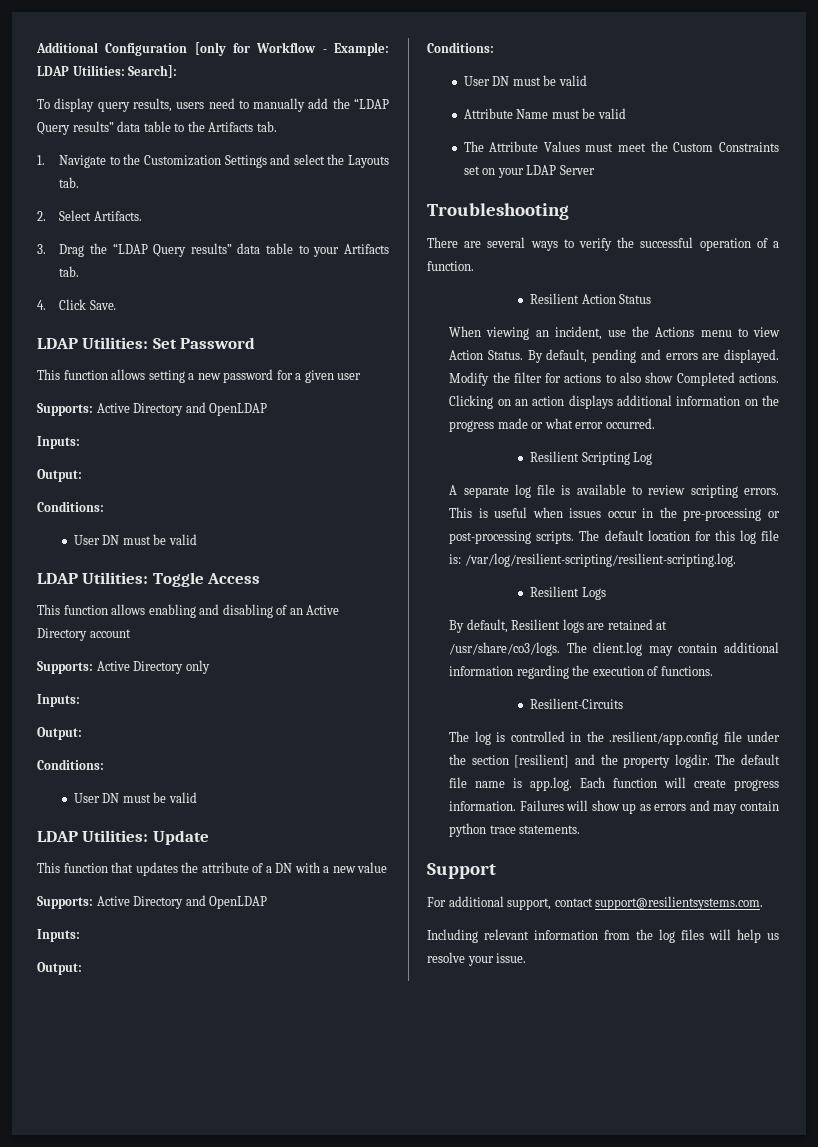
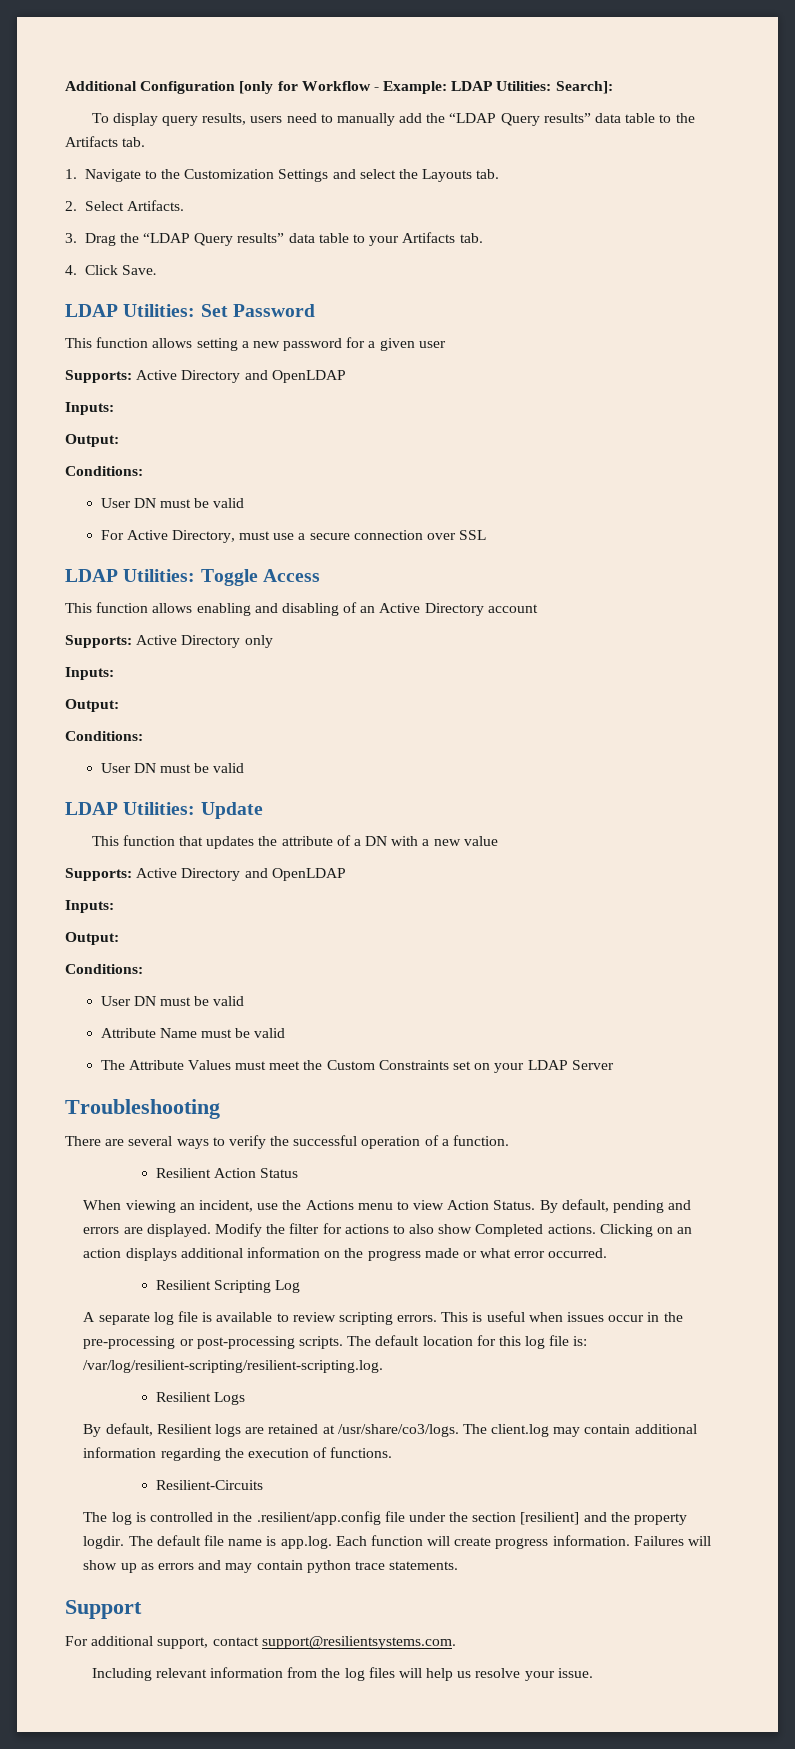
+ For Active Directory, must use a secure connection over SSL

